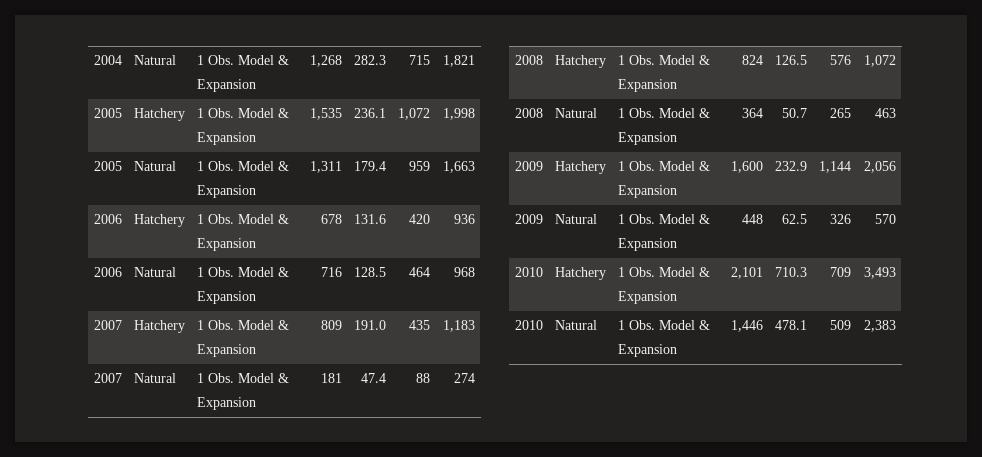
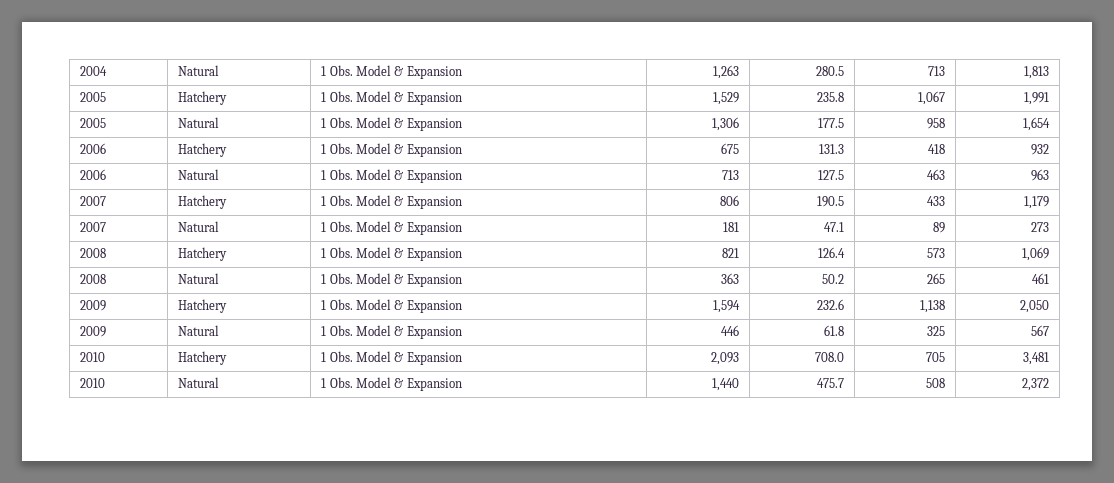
- 2004 | Natural | 1 Obs. Model & Expansion | 1,268 | 282.3 | 715 | 1,821
+ 2004 | Natural | 1 Obs. Model & Expansion | 1,263 | 280.5 | 713 | 1,813
- 2005 | Hatchery | 1 Obs. Model & Expansion | 1,535 | 236.1 | 1,072 | 1,998
+ 2005 | Hatchery | 1 Obs. Model & Expansion | 1,529 | 235.8 | 1,067 | 1,991
- 2005 | Natural | 1 Obs. Model & Expansion | 1,311 | 179.4 | 959 | 1,663
+ 2005 | Natural | 1 Obs. Model & Expansion | 1,306 | 177.5 | 958 | 1,654
- 2006 | Hatchery | 1 Obs. Model & Expansion | 678 | 131.6 | 420 | 936
+ 2006 | Hatchery | 1 Obs. Model & Expansion | 675 | 131.3 | 418 | 932
- 2006 | Natural | 1 Obs. Model & Expansion | 716 | 128.5 | 464 | 968
+ 2006 | Natural | 1 Obs. Model & Expansion | 713 | 127.5 | 463 | 963
- 2007 | Hatchery | 1 Obs. Model & Expansion | 809 | 191.0 | 435 | 1,183
+ 2007 | Hatchery | 1 Obs. Model & Expansion | 806 | 190.5 | 433 | 1,179
- 2007 | Natural | 1 Obs. Model & Expansion | 181 | 47.4 | 88 | 274
+ 2007 | Natural | 1 Obs. Model & Expansion | 181 | 47.1 | 89 | 273
- 2008 | Hatchery | 1 Obs. Model & Expansion | 824 | 126.5 | 576 | 1,072
+ 2008 | Hatchery | 1 Obs. Model & Expansion | 821 | 126.4 | 573 | 1,069
- 2008 | Natural | 1 Obs. Model & Expansion | 364 | 50.7 | 265 | 463
+ 2008 | Natural | 1 Obs. Model & Expansion | 363 | 50.2 | 265 | 461
- 2009 | Hatchery | 1 Obs. Model & Expansion | 1,600 | 232.9 | 1,144 | 2,056
+ 2009 | Hatchery | 1 Obs. Model & Expansion | 1,594 | 232.6 | 1,138 | 2,050
- 2009 | Natural | 1 Obs. Model & Expansion | 448 | 62.5 | 326 | 570
+ 2009 | Natural | 1 Obs. Model & Expansion | 446 | 61.8 | 325 | 567
- 2010 | Hatchery | 1 Obs. Model & Expansion | 2,101 | 710.3 | 709 | 3,493
+ 2010 | Hatchery | 1 Obs. Model & Expansion | 2,093 | 708.0 | 705 | 3,481
- 2010 | Natural | 1 Obs. Model & Expansion | 1,446 | 478.1 | 509 | 2,383
+ 2010 | Natural | 1 Obs. Model & Expansion | 1,440 | 475.7 | 508 | 2,372

